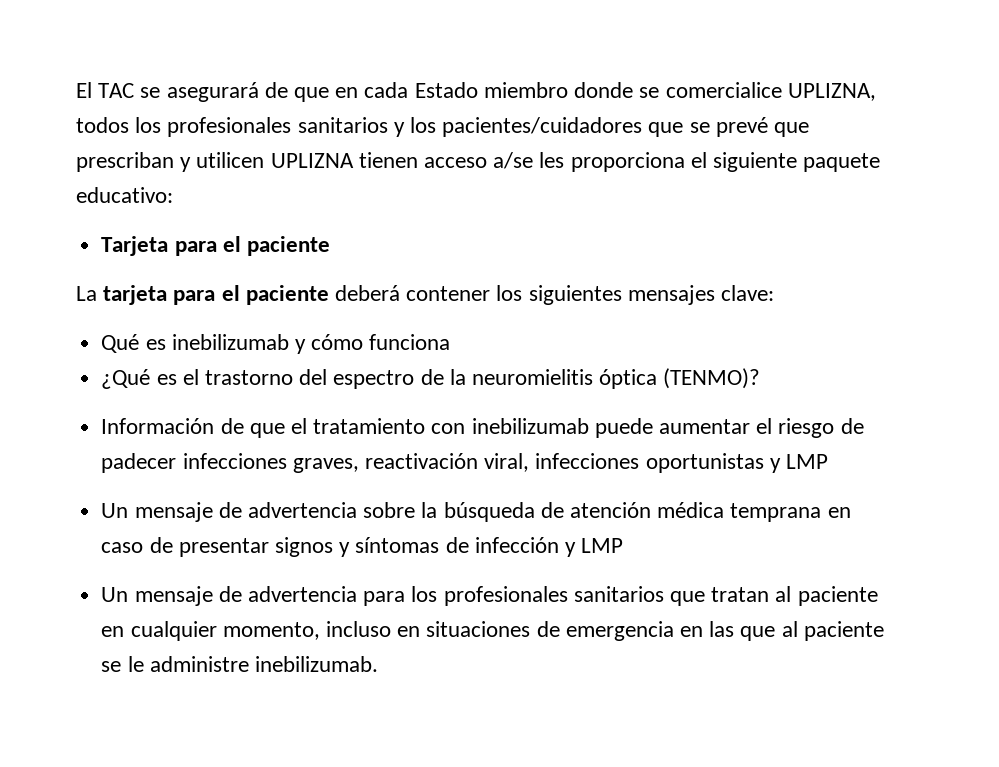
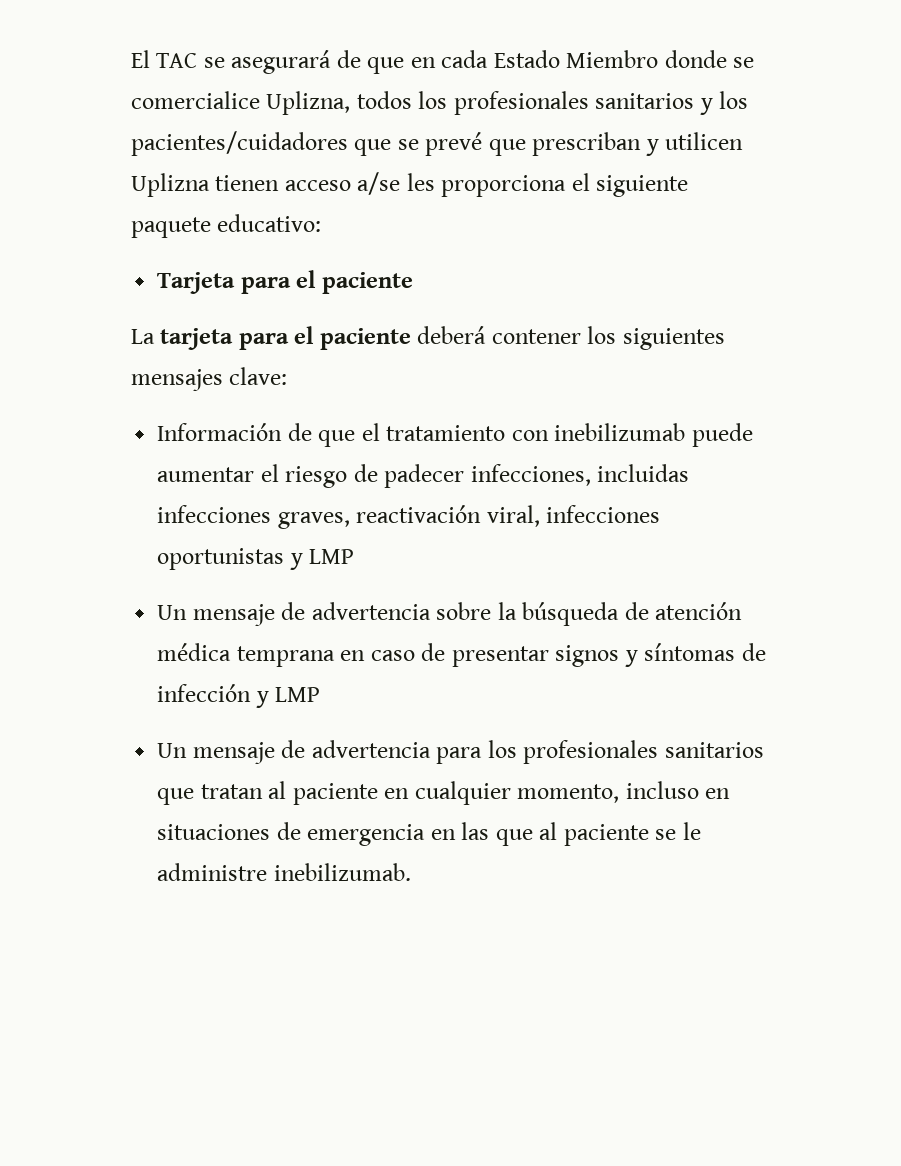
- El TAC se asegurará de que en cada Estado miembro donde se comercialice UPLIZNA, todos los profesionales sanitarios y los pacientes/cuidadores que se prevé que prescriban y utilicen UPLIZNA tienen acceso a/se les proporciona el siguiente paquete educativo:
+ El TAC se asegurará de que en cada Estado Miembro donde se comercialice Uplizna, todos los profesionales sanitarios y los pacientes/cuidadores que se prevé que prescriban y utilicen Uplizna tienen acceso a/se les proporciona el siguiente paquete educativo:
- Qué es inebilizumab y cómo funciona
- ¿Qué es el trastorno del espectro de la neuromielitis óptica (TENMO)?
- Información de que el tratamiento con inebilizumab puede aumentar el riesgo de padecer infecciones graves, reactivación viral, infecciones oportunistas y LMP
+ Información de que el tratamiento con inebilizumab puede aumentar el riesgo de padecer infecciones, incluidas infecciones graves, reactivación viral, infecciones oportunistas y LMP

